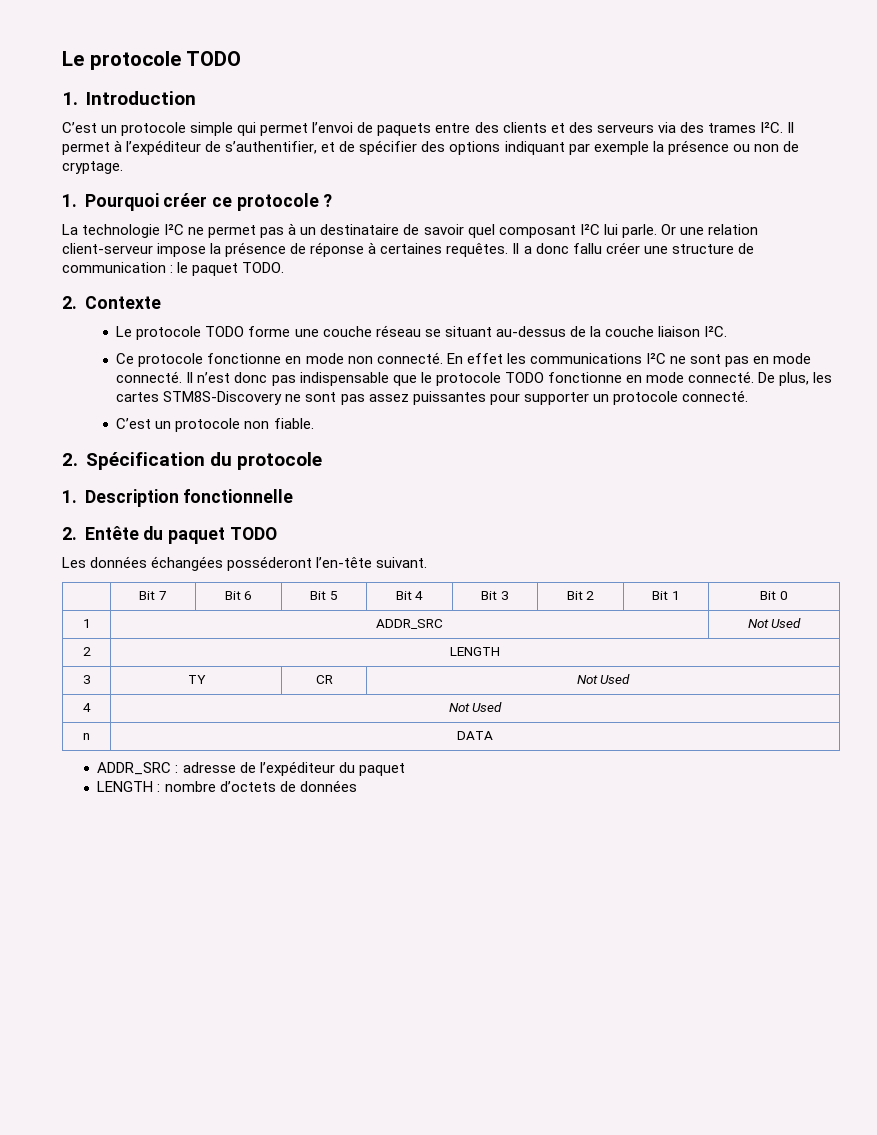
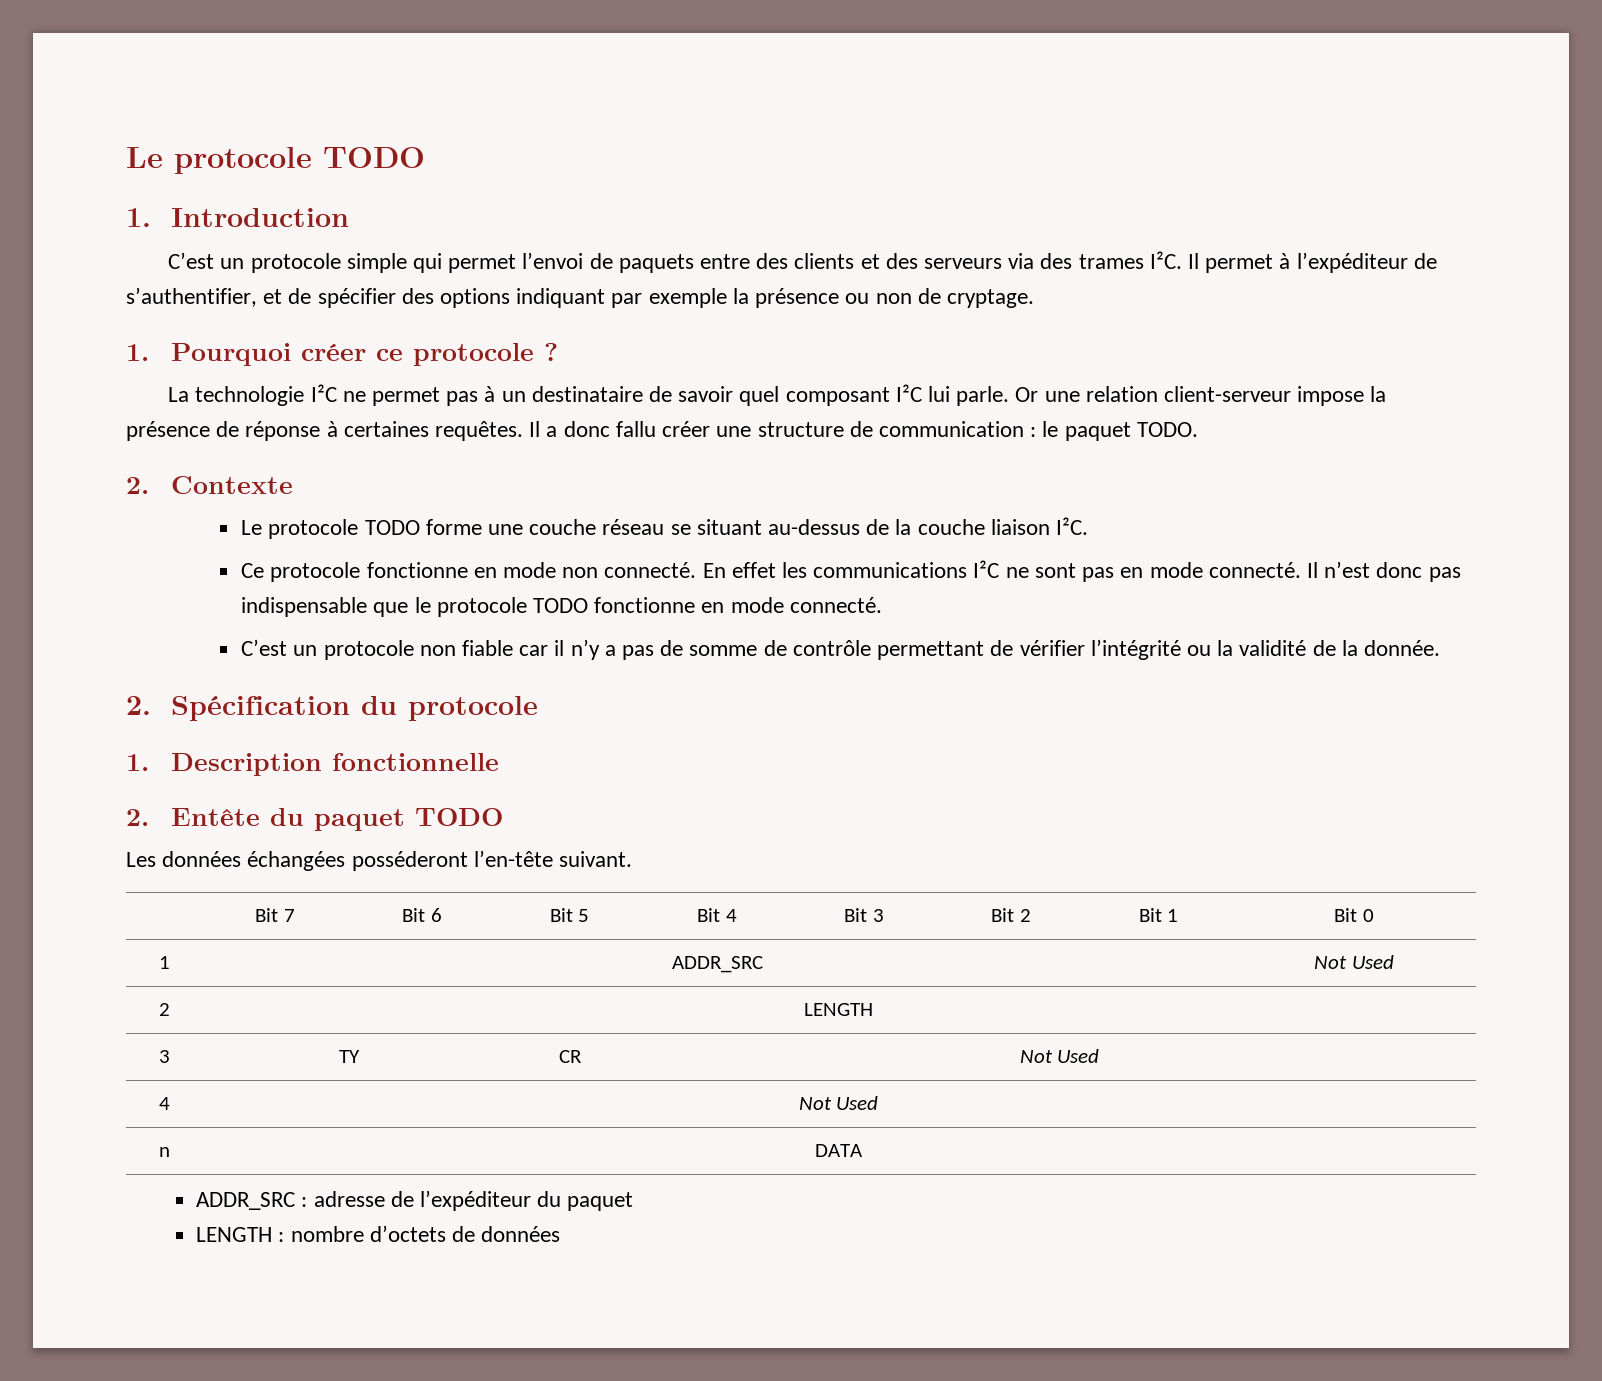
- Il n’est donc pas indispensable que le protocole TODO fonctionne en mode connecté. De plus, les cartes STM8S-Discovery ne sont pas assez puissantes pour supporter un protocole connecté.
- C’est un protocole non fiable.
+ Il n’est donc pas indispensable que le protocole TODO fonctionne en mode connecté.
+ C’est un protocole non fiable car il n’y a pas de somme de contrôle permettant de vérifier l’intégrité ou la validité de la donnée.

